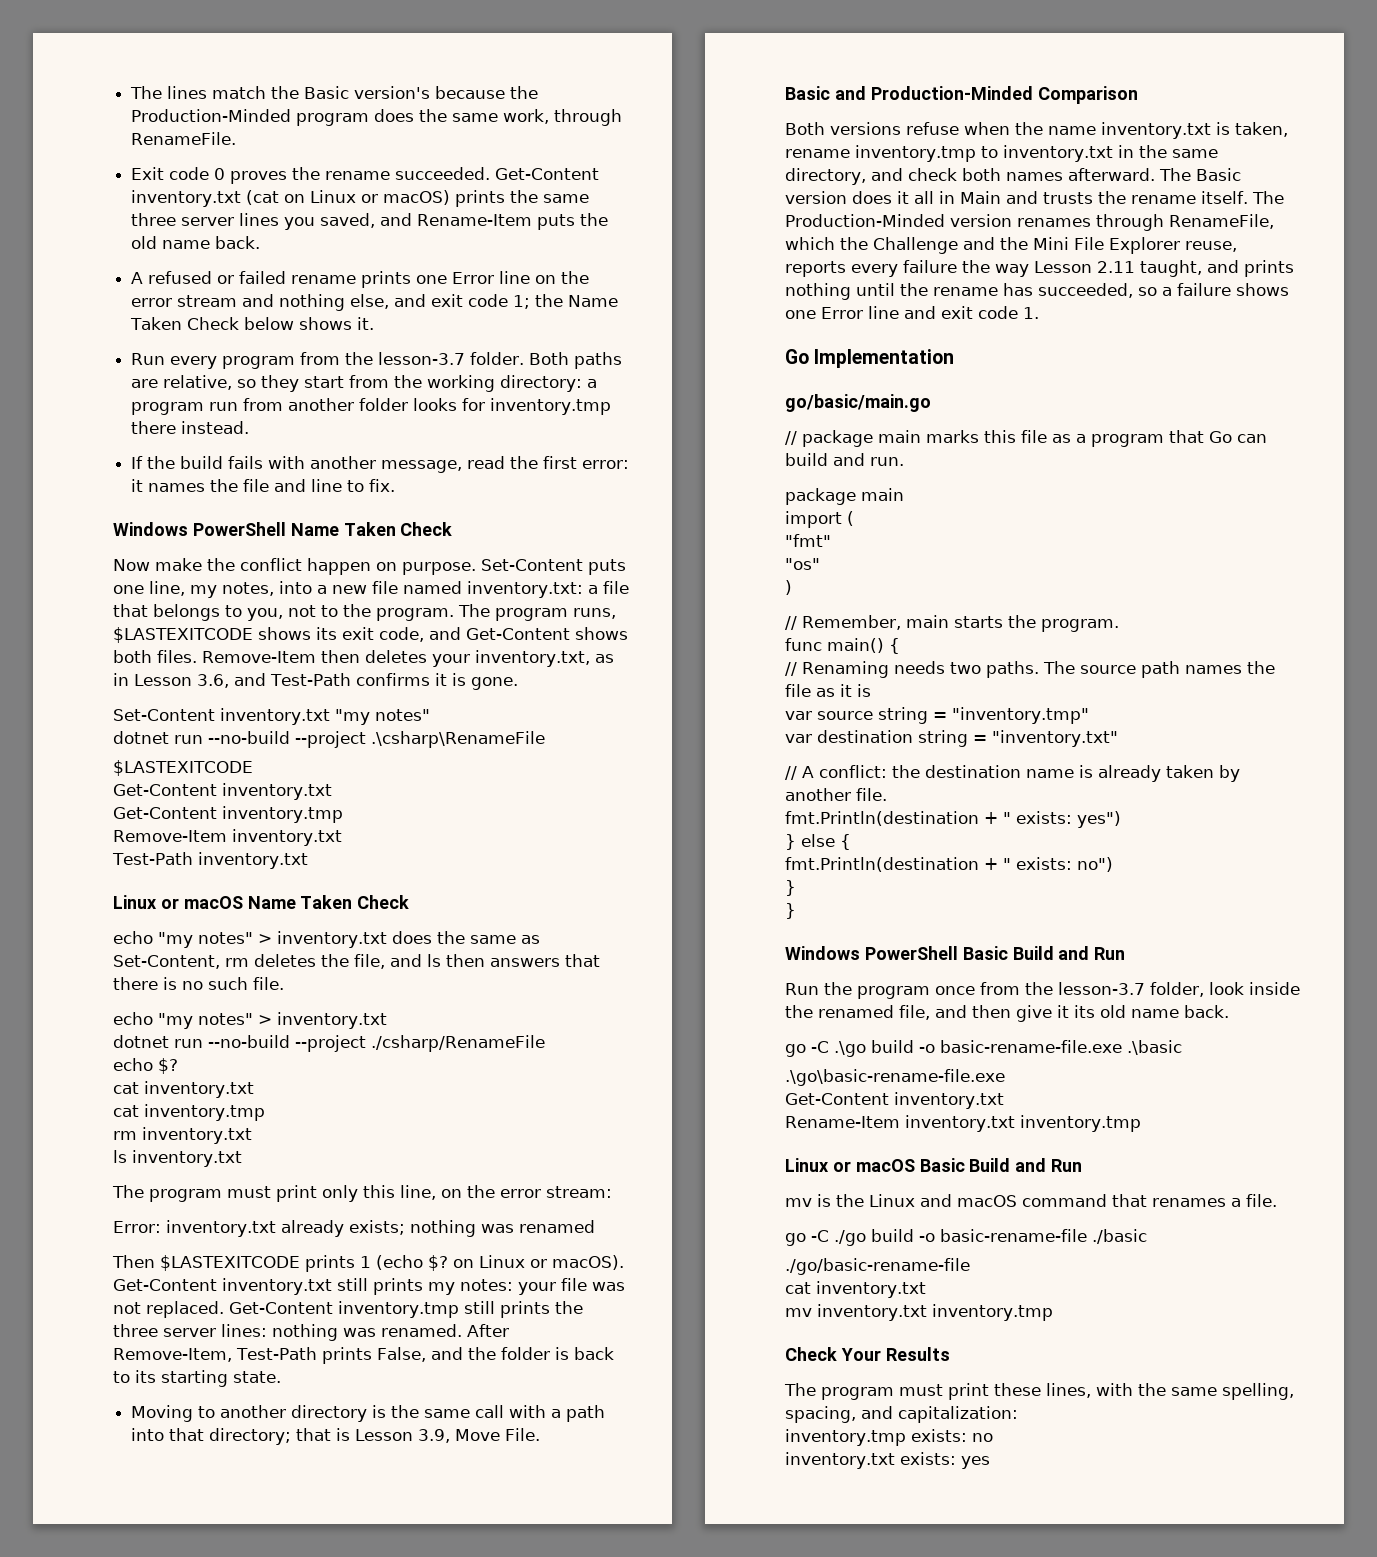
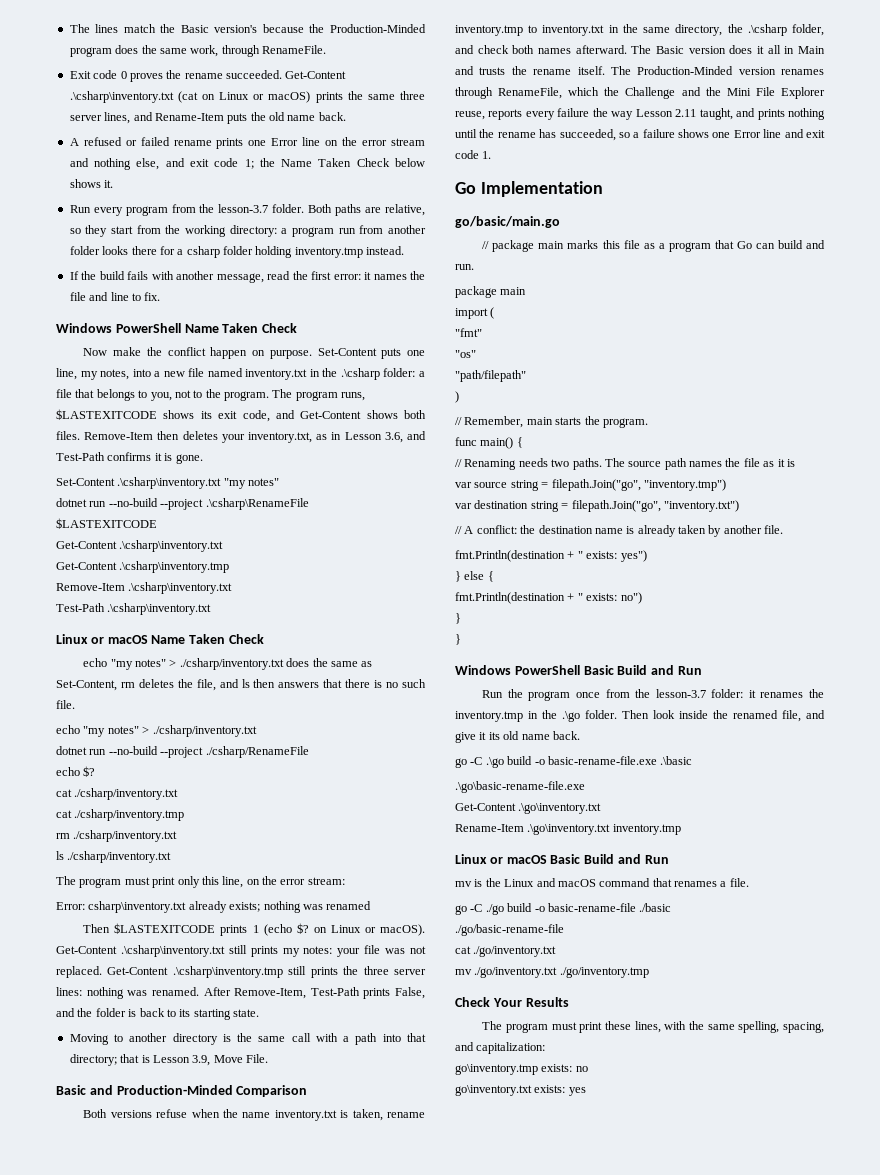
- Get-Content inventory.txt (cat on Linux or macOS) prints the same three server lines you saved, and Rename-Item puts the old name back.
+ Get-Content .\csharp\inventory.txt (cat on Linux or macOS) prints the same three server lines, and Rename-Item puts the old name back.
- Both paths are relative, so they start from the working directory: a program run from another folder looks for inventory.tmp there instead.
+ Both paths are relative, so they start from the working directory: a program run from another folder looks there for a csharp folder holding inventory.tmp instead.
- Set-Content puts one line, my notes, into a new file named inventory.txt: a file that belongs to you, not to the program.
+ Set-Content puts one line, my notes, into a new file named inventory.txt in the .\csharp folder: a file that belongs to you, not to the program.
- Set-Content inventory.txt "my notes"
+ Set-Content .\csharp\inventory.txt "my notes"
  dotnet run --no-build --project .\csharp\RenameFile
  $LASTEXITCODE
- Get-Content inventory.txt
- Get-Content inventory.tmp
- Remove-Item inventory.txt
- Test-Path inventory.txt
+ Get-Content .\csharp\inventory.txt
+ Get-Content .\csharp\inventory.tmp
+ Remove-Item .\csharp\inventory.txt
+ Test-Path .\csharp\inventory.txt
- echo "my notes" > inventory.txt does the same as Set-Content, rm deletes the file, and ls then answers that there is no such file.
- echo "my notes" > inventory.txt
+ echo "my notes" > ./csharp/inventory.txt does the same as Set-Content, rm deletes the file, and ls then answers that there is no such file.
+ echo "my notes" > ./csharp/inventory.txt
  echo $?
- cat inventory.txt
- cat inventory.tmp
- rm inventory.txt
- ls inventory.txt
+ cat ./csharp/inventory.txt
+ cat ./csharp/inventory.tmp
+ rm ./csharp/inventory.txt
+ ls ./csharp/inventory.txt
- Error: inventory.txt already exists; nothing was renamed
+ Error: csharp\inventory.txt already exists; nothing was renamed
- Get-Content inventory.txt still prints my notes: your file was not replaced.
+ Get-Content .\csharp\inventory.txt still prints my notes: your file was not replaced.
- Get-Content inventory.tmp still prints the three server lines: nothing was renamed.
+ Get-Content .\csharp\inventory.tmp still prints the three server lines: nothing was renamed.
- Both versions refuse when the name inventory.txt is taken, rename inventory.tmp to inventory.txt in the same directory, and check both names afterward.
+ Both versions refuse when the name inventory.txt is taken, rename inventory.tmp to inventory.txt in the same directory, the .\csharp folder, and check both names afterward.
+ "path/filepath"
- var source string = "inventory.tmp"
+ var source string = filepath.Join("go", "inventory.tmp")
- var destination string = "inventory.txt"
+ var destination string = filepath.Join("go", "inventory.txt")
- Run the program once from the lesson-3.7 folder, look inside the renamed file, and then give it its old name back.
+ Run the program once from the lesson-3.7 folder: it renames the inventory.tmp in the .\go folder. Then look inside the renamed file, and give it its old name back.
  .\go\basic-rename-file.exe
- Get-Content inventory.txt
- Rename-Item inventory.txt inventory.tmp
+ Get-Content .\go\inventory.txt
+ Rename-Item .\go\inventory.txt inventory.tmp
  ./go/basic-rename-file
- cat inventory.txt
- mv inventory.txt inventory.tmp
+ cat ./go/inventory.txt
+ mv ./go/inventory.txt ./go/inventory.tmp
- inventory.tmp exists: no
+ go\inventory.tmp exists: no
- inventory.txt exists: yes
+ go\inventory.txt exists: yes

